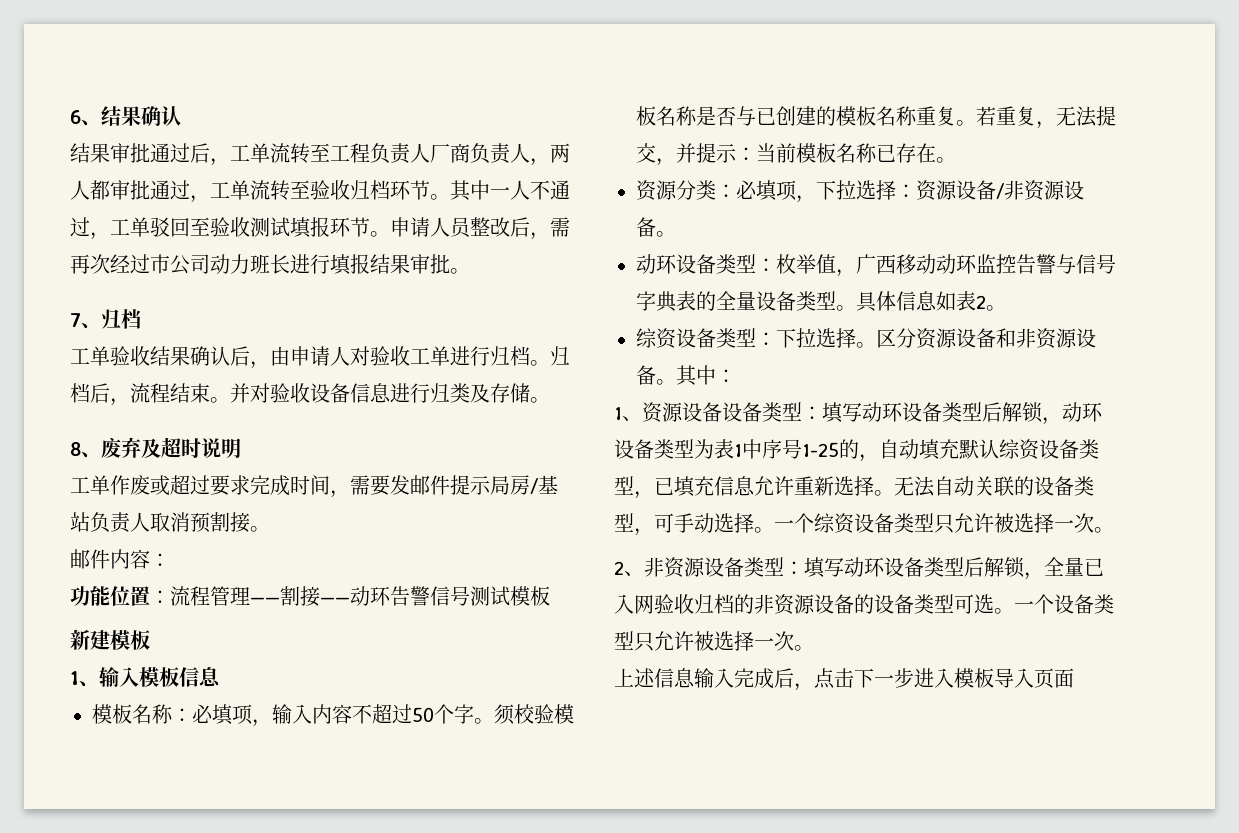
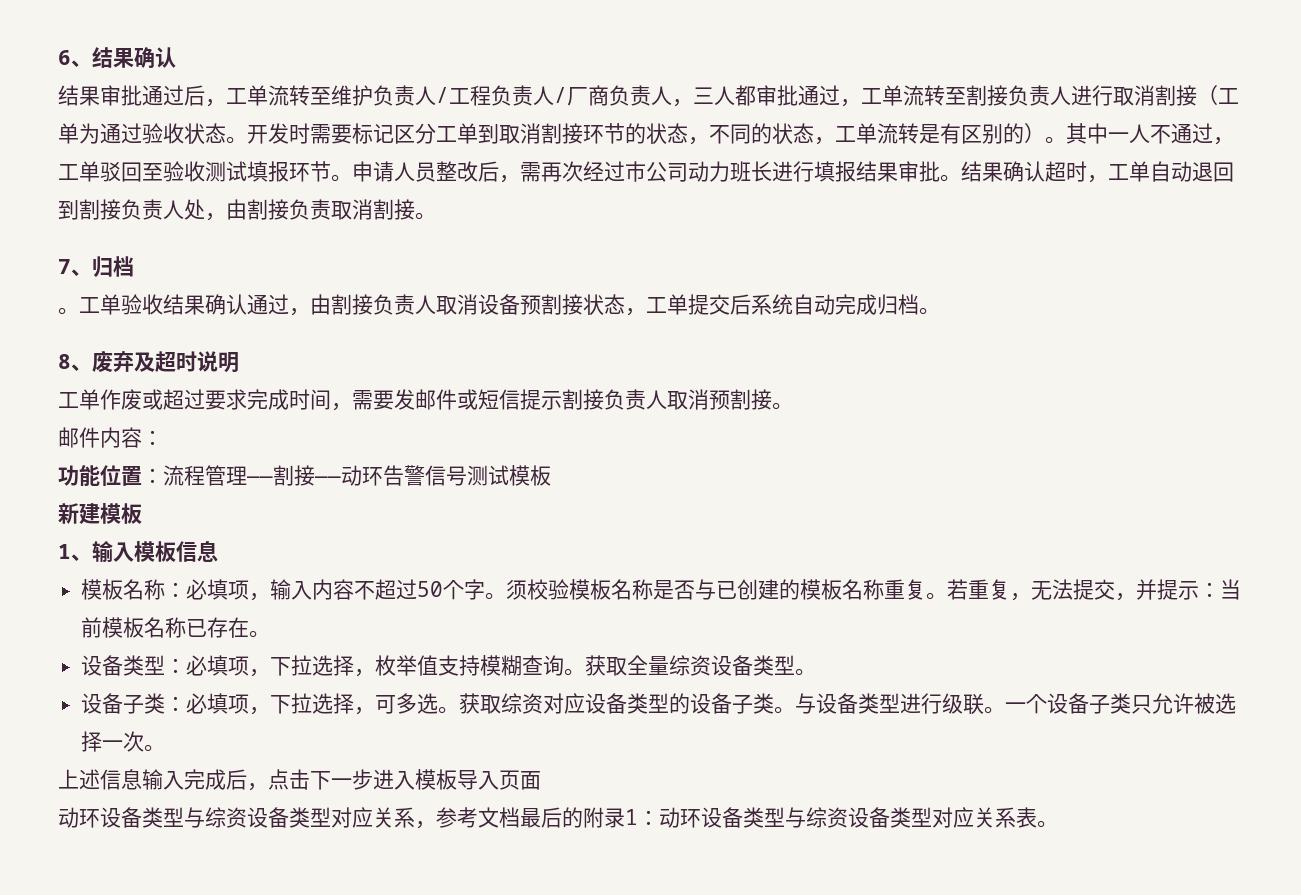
- 结果审批通过后，工单流转至工程负责人厂商负责人，两人都审批通过，工单流转至验收归档环节。
+ 结果审批通过后，工单流转至维护负责人/工程负责人/厂商负责人，三人都审批通过，工单流转至割接负责人进行取消割接（工单为通过验收状态。开发时需要标记区分工单到取消割接环节的状态，不同的状态，工单流转是有区别的）。
+ 结果确认超时，工单自动退回到割接负责人处，由割接负责取消割接。
  7、归档
- 工单验收结果确认后，由申请人对验收工单进行归档。归档后，流程结束。并对验收设备信息进行归类及存储。
+ 。工单验收结果确认通过，由割接负责人取消设备预割接状态，工单提交后系统自动完成归档。
- 工单作废或超过要求完成时间，需要发邮件提示局房/基站负责人取消预割接。
+ 工单作废或超过要求完成时间，需要发邮件或短信提示割接负责人取消预割接。
- 资源分类：必填项，下拉选择：资源设备/非资源设备。
- 动环设备类型：枚举值，广西移动动环监控告警与信号字典表的全量设备类型。具体信息如表2。
- 综资设备类型：下拉选择。区分资源设备和非资源设备。其中：
- 1、资源设备设备类型：填写动环设备类型后解锁，动环设备类型为表1中序号1-25的，自动填充默认综资设备类型，已填充信息允许重新选择。无法自动关联的设备类型，可手动选择。一个综资设备类型只允许被选择一次。
- 2、非资源设备类型：填写动环设备类型后解锁，全量已入网验收归档的非资源设备的设备类型可选。
+ 设备类型：必填项，下拉选择，枚举值支持模糊查询。获取全量综资设备类型。
+ 设备子类：必填项，下拉选择，可多选。获取综资对应设备类型的设备子类。与设备类型进行级联。
- 一个设备类型只允许被选择一次。
+ 一个设备子类只允许被选择一次。
+ 动环设备类型与综资设备类型对应关系，参考文档最后的附录1：动环设备类型与综资设备类型对应关系表。

